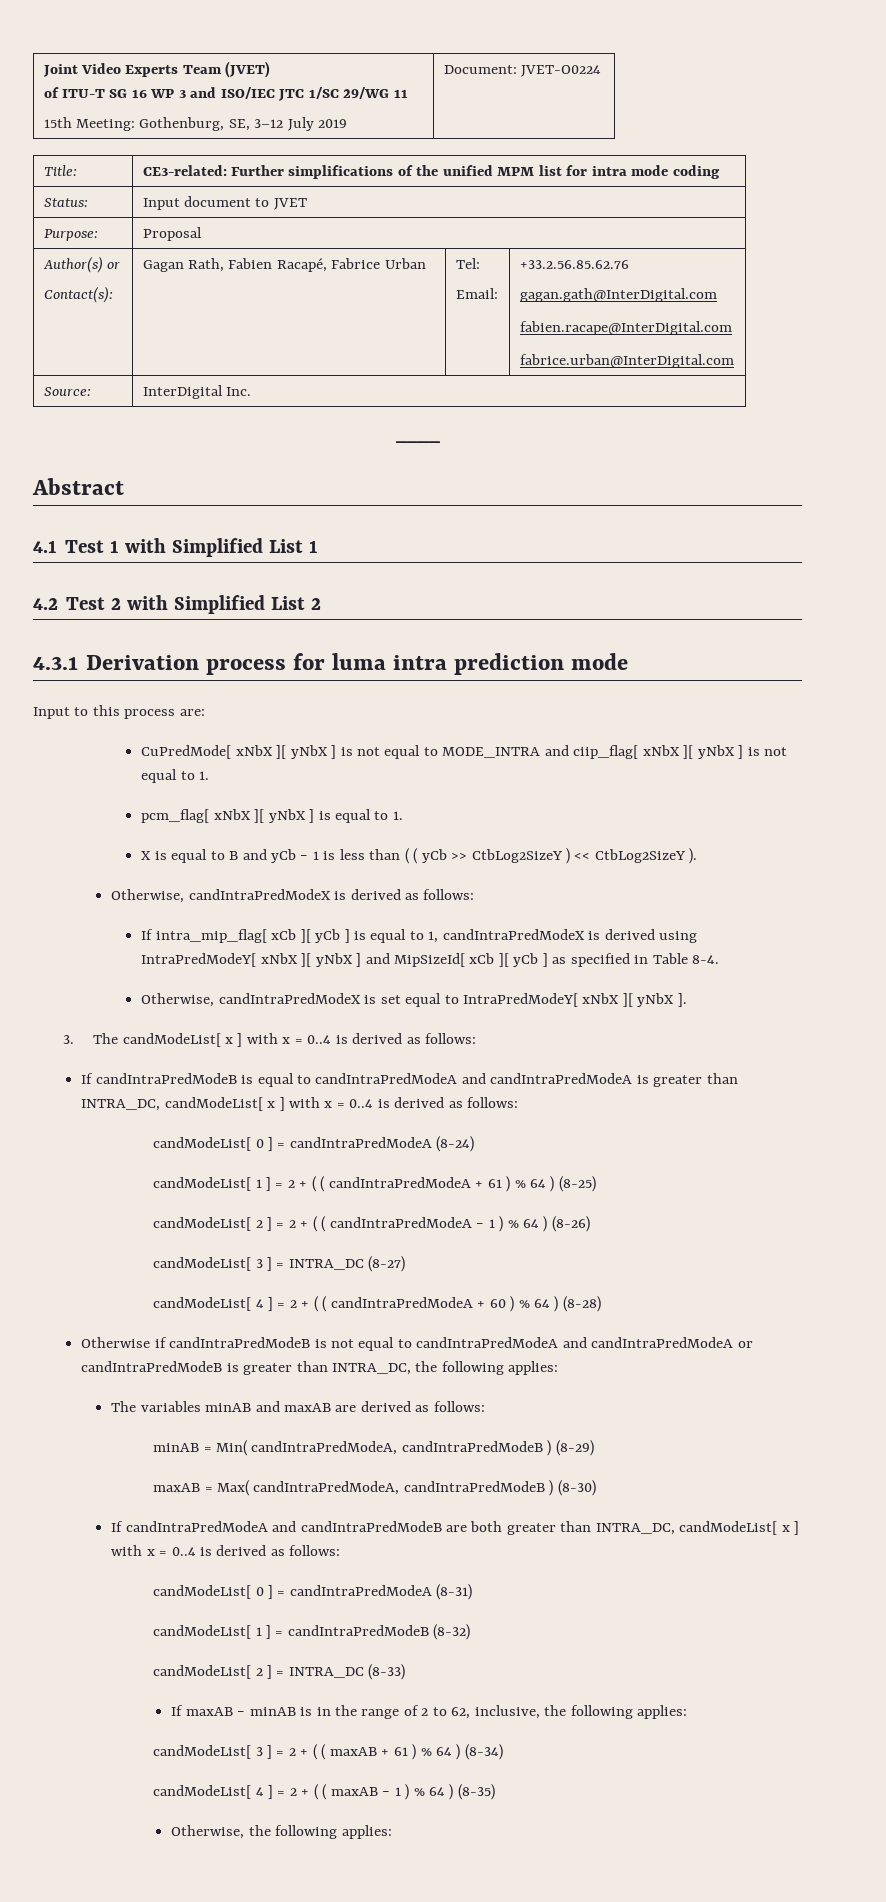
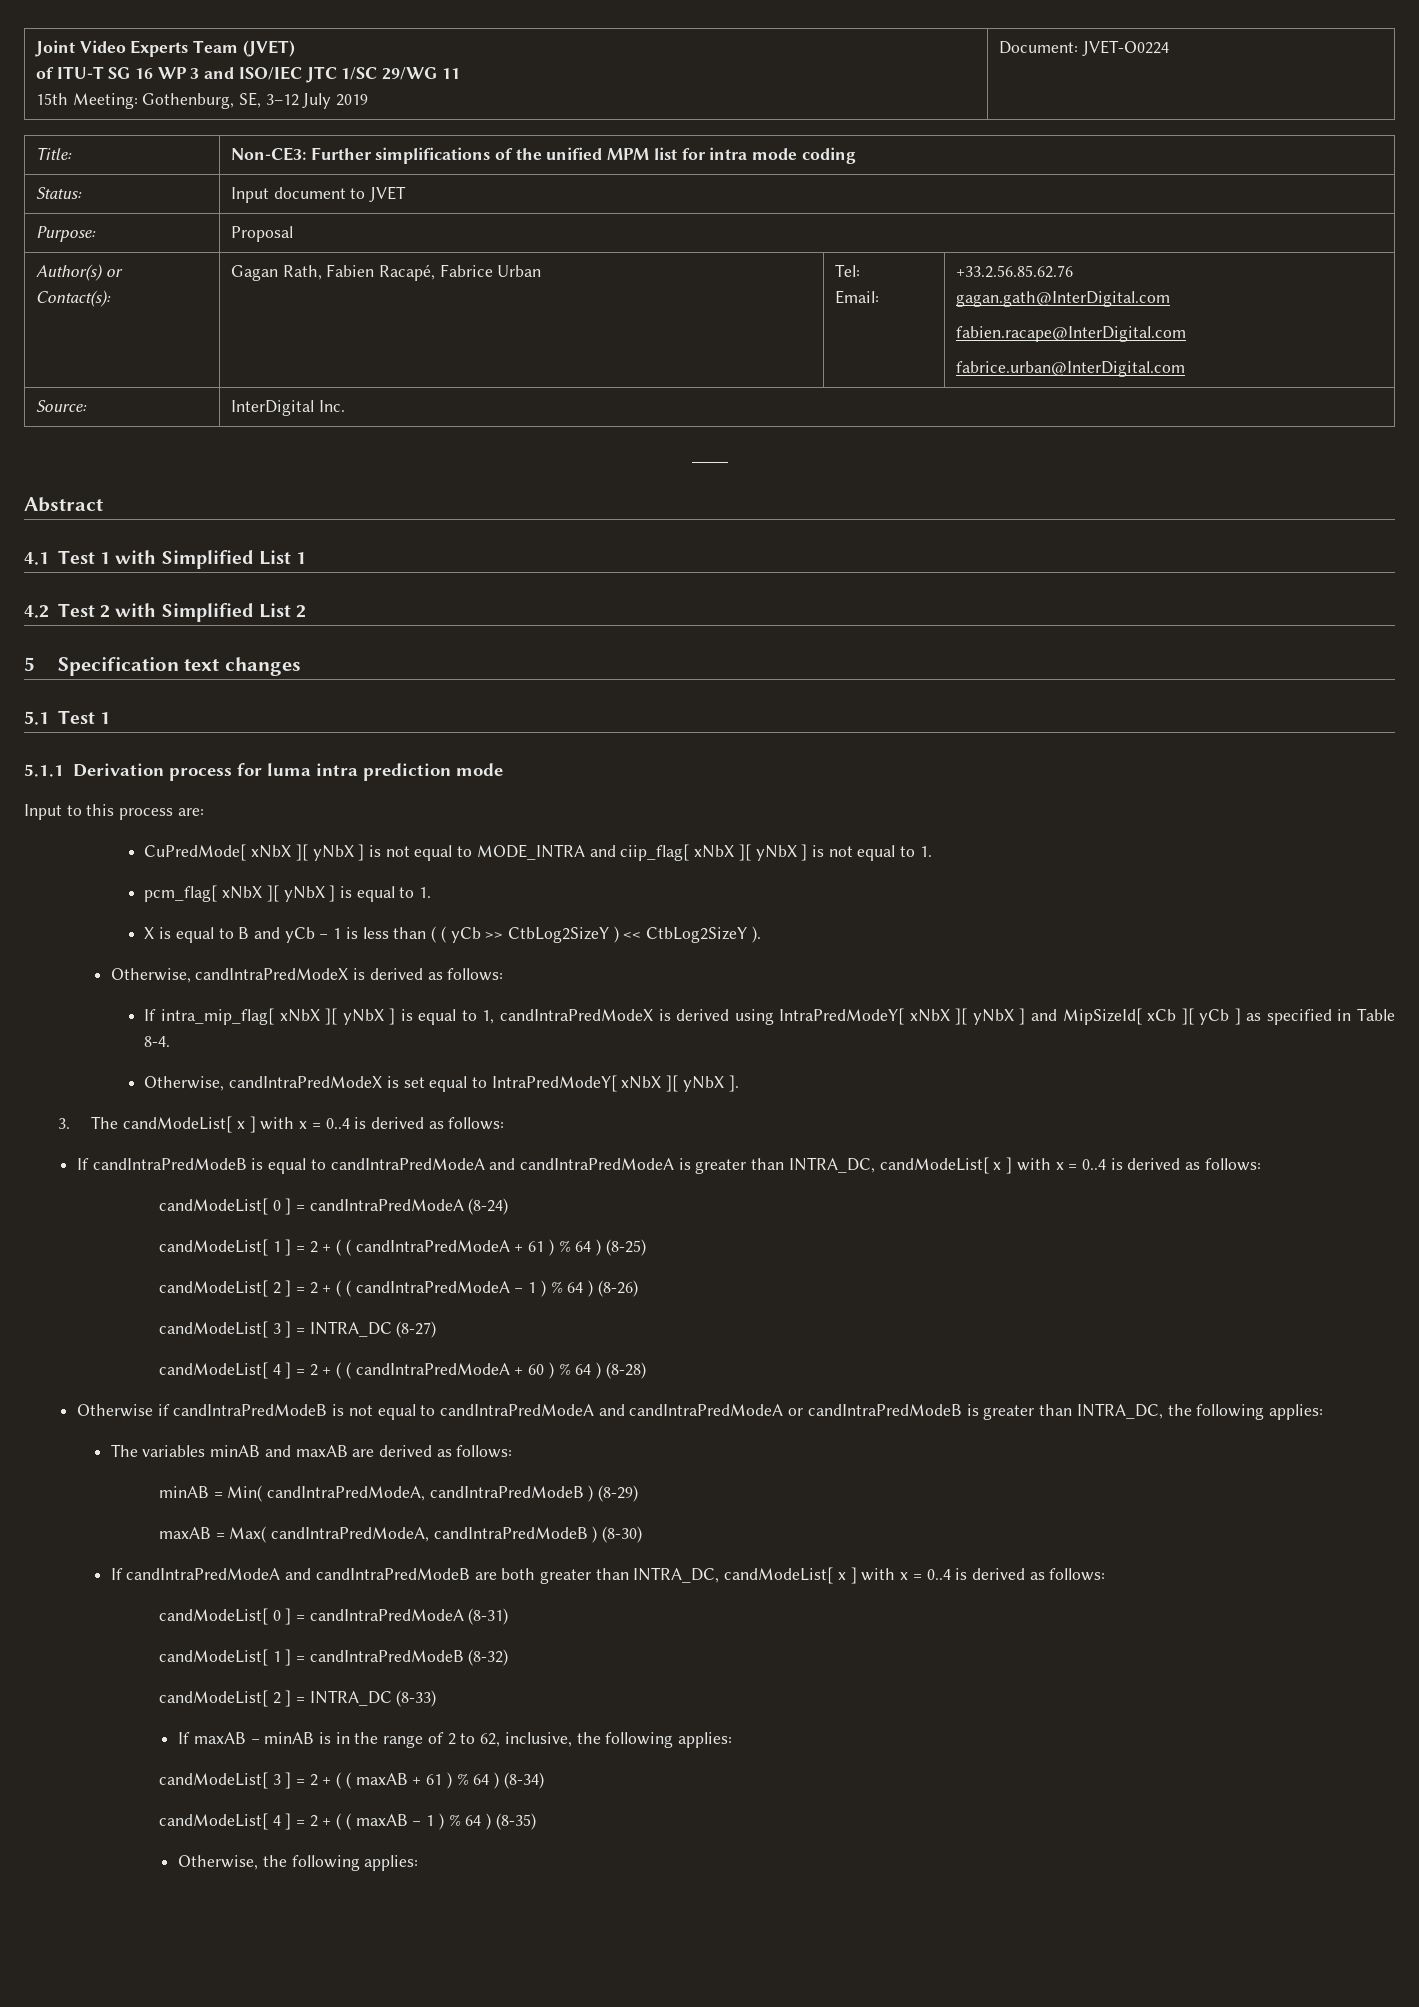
- Title: | CE3-related: Further simplifications of the unified MPM list for intra mode coding
+ Title: | Non-CE3: Further simplifications of the unified MPM list for intra mode coding
- 4.3.1 Derivation process for luma intra prediction mode
+ 5 Specification text changes
+ 5.1 Test 1
+ 5.1.1 Derivation process for luma intra prediction mode
- If intra_mip_flag[ xCb ][ yCb ] is equal to 1, candIntraPredModeX is derived using IntraPredModeY[ xNbX ][ yNbX ] and MipSizeId[ xCb ][ yCb ] as specified in Table 8-4.
+ If intra_mip_flag[ xNbX ][ yNbX ] is equal to 1, candIntraPredModeX is derived using IntraPredModeY[ xNbX ][ yNbX ] and MipSizeId[ xCb ][ yCb ] as specified in Table 8-4.

